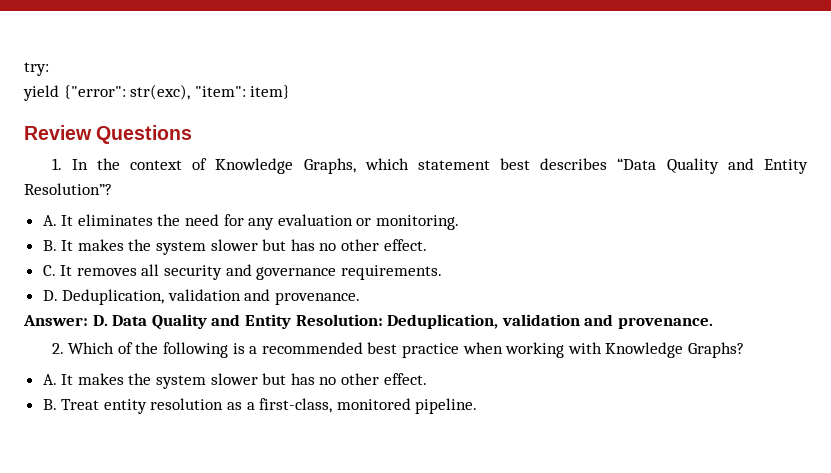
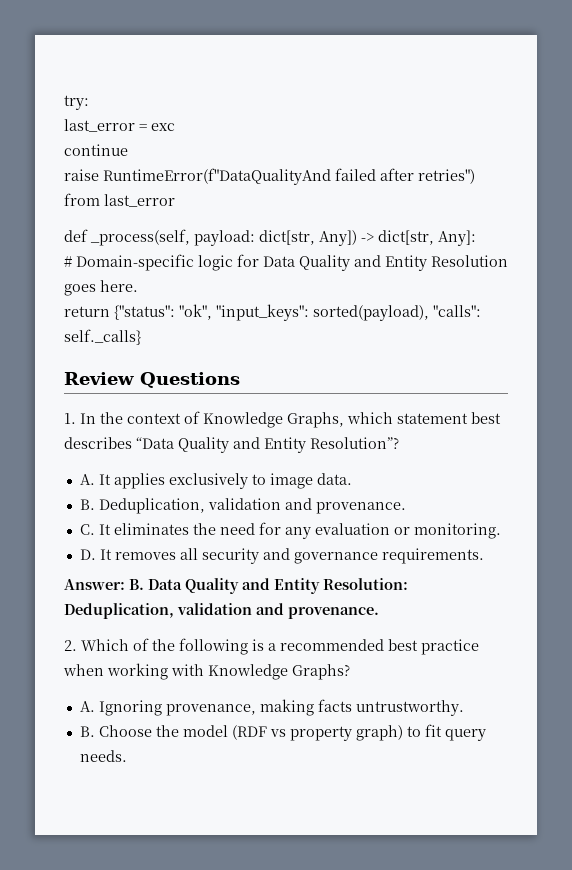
- yield {"error": str(exc), "item": item}
+ last_error = exc
+ continue
+ raise RuntimeError(f"DataQualityAnd failed after retries") from last_error
+ def _process(self, payload: dict[str, Any]) -> dict[str, Any]:
+ # Domain-specific logic for Data Quality and Entity Resolution goes here.
+ return {"status": "ok", "input_keys": sorted(payload), "calls": self._calls}
- A. It eliminates the need for any evaluation or monitoring.
+ A. It applies exclusively to image data.
+ B. Deduplication, validation and provenance.
+ C. It eliminates the need for any evaluation or monitoring.
- B. It makes the system slower but has no other effect.
- C. It removes all security and governance requirements.
+ D. It removes all security and governance requirements.
- D. Deduplication, validation and provenance.
- Answer: D. Data Quality and Entity Resolution: Deduplication, validation and provenance.
+ Answer: B. Data Quality and Entity Resolution: Deduplication, validation and provenance.
- A. It makes the system slower but has no other effect.
- B. Treat entity resolution as a first-class, monitored pipeline.
+ A. Ignoring provenance, making facts untrustworthy.
+ B. Choose the model (RDF vs property graph) to fit query needs.

